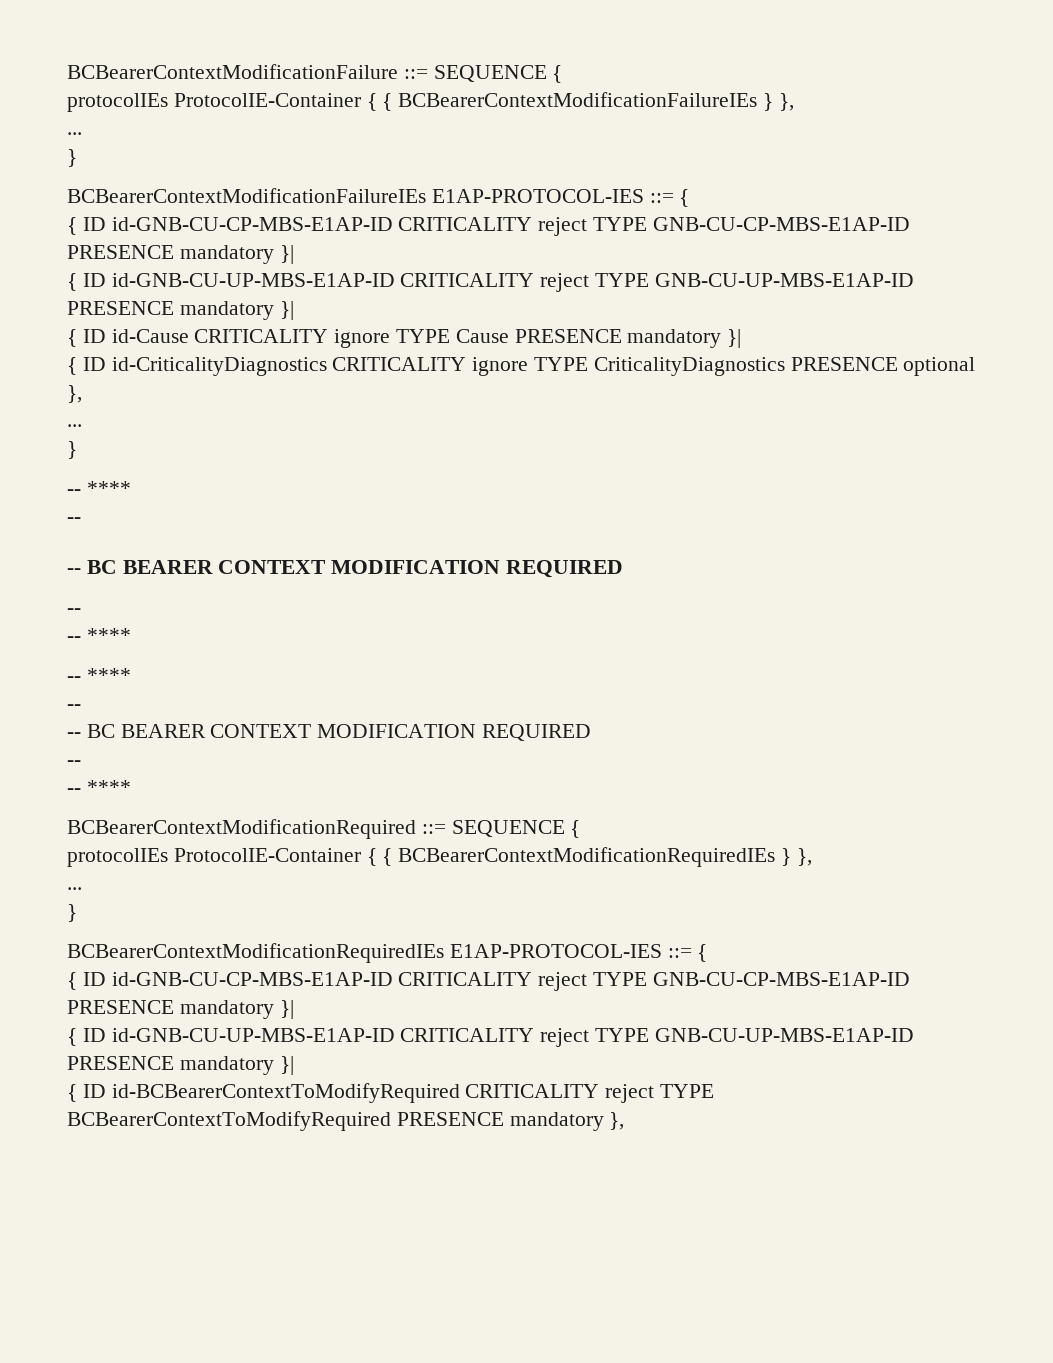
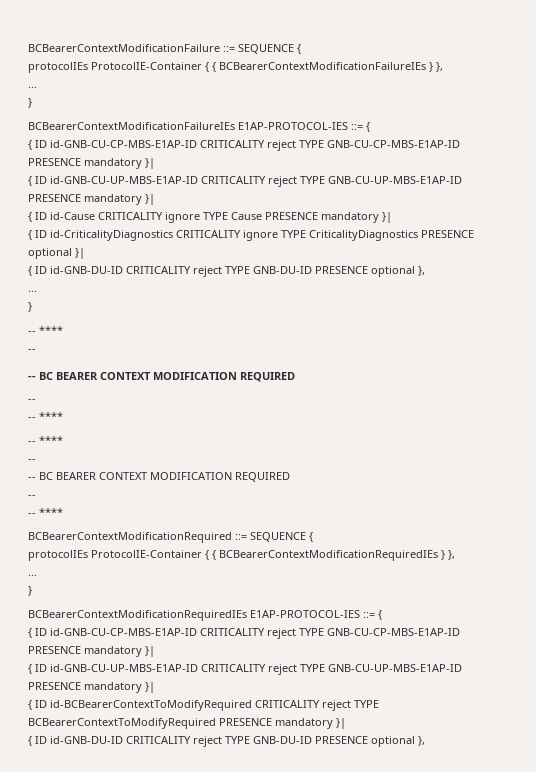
- { ID id-CriticalityDiagnostics CRITICALITY ignore TYPE CriticalityDiagnostics PRESENCE optional },
+ { ID id-CriticalityDiagnostics CRITICALITY ignore TYPE CriticalityDiagnostics PRESENCE optional }|
+ { ID id-GNB-DU-ID CRITICALITY reject TYPE GNB-DU-ID PRESENCE optional },
- { ID id-BCBearerContextToModifyRequired CRITICALITY reject TYPE BCBearerContextToModifyRequired PRESENCE mandatory },
+ { ID id-BCBearerContextToModifyRequired CRITICALITY reject TYPE BCBearerContextToModifyRequired PRESENCE mandatory }|
+ { ID id-GNB-DU-ID CRITICALITY reject TYPE GNB-DU-ID PRESENCE optional },

